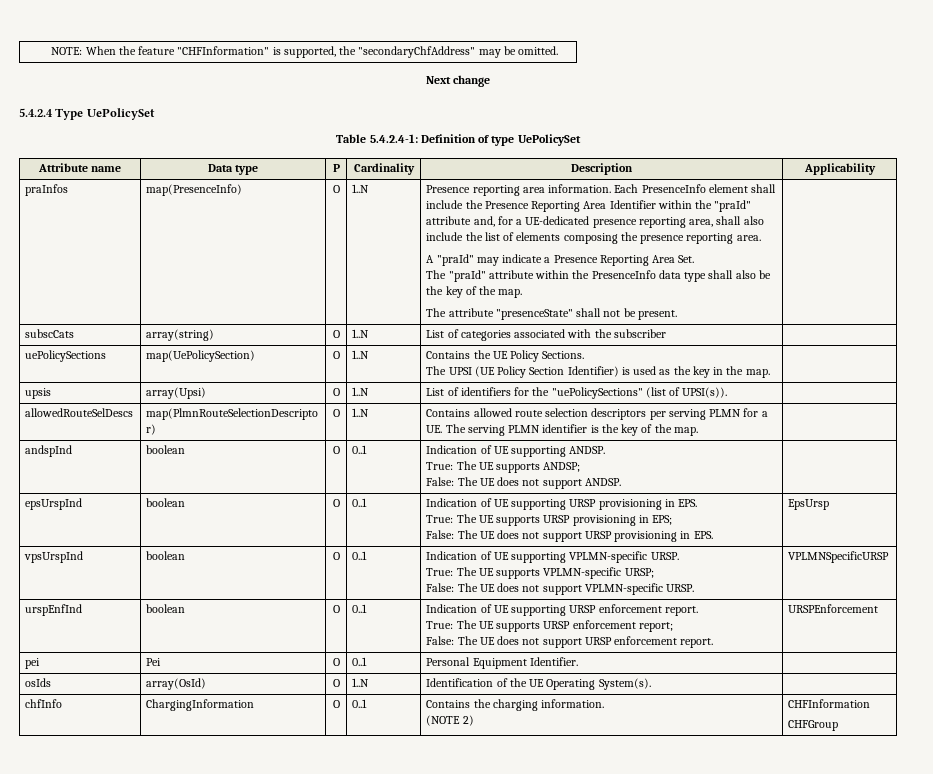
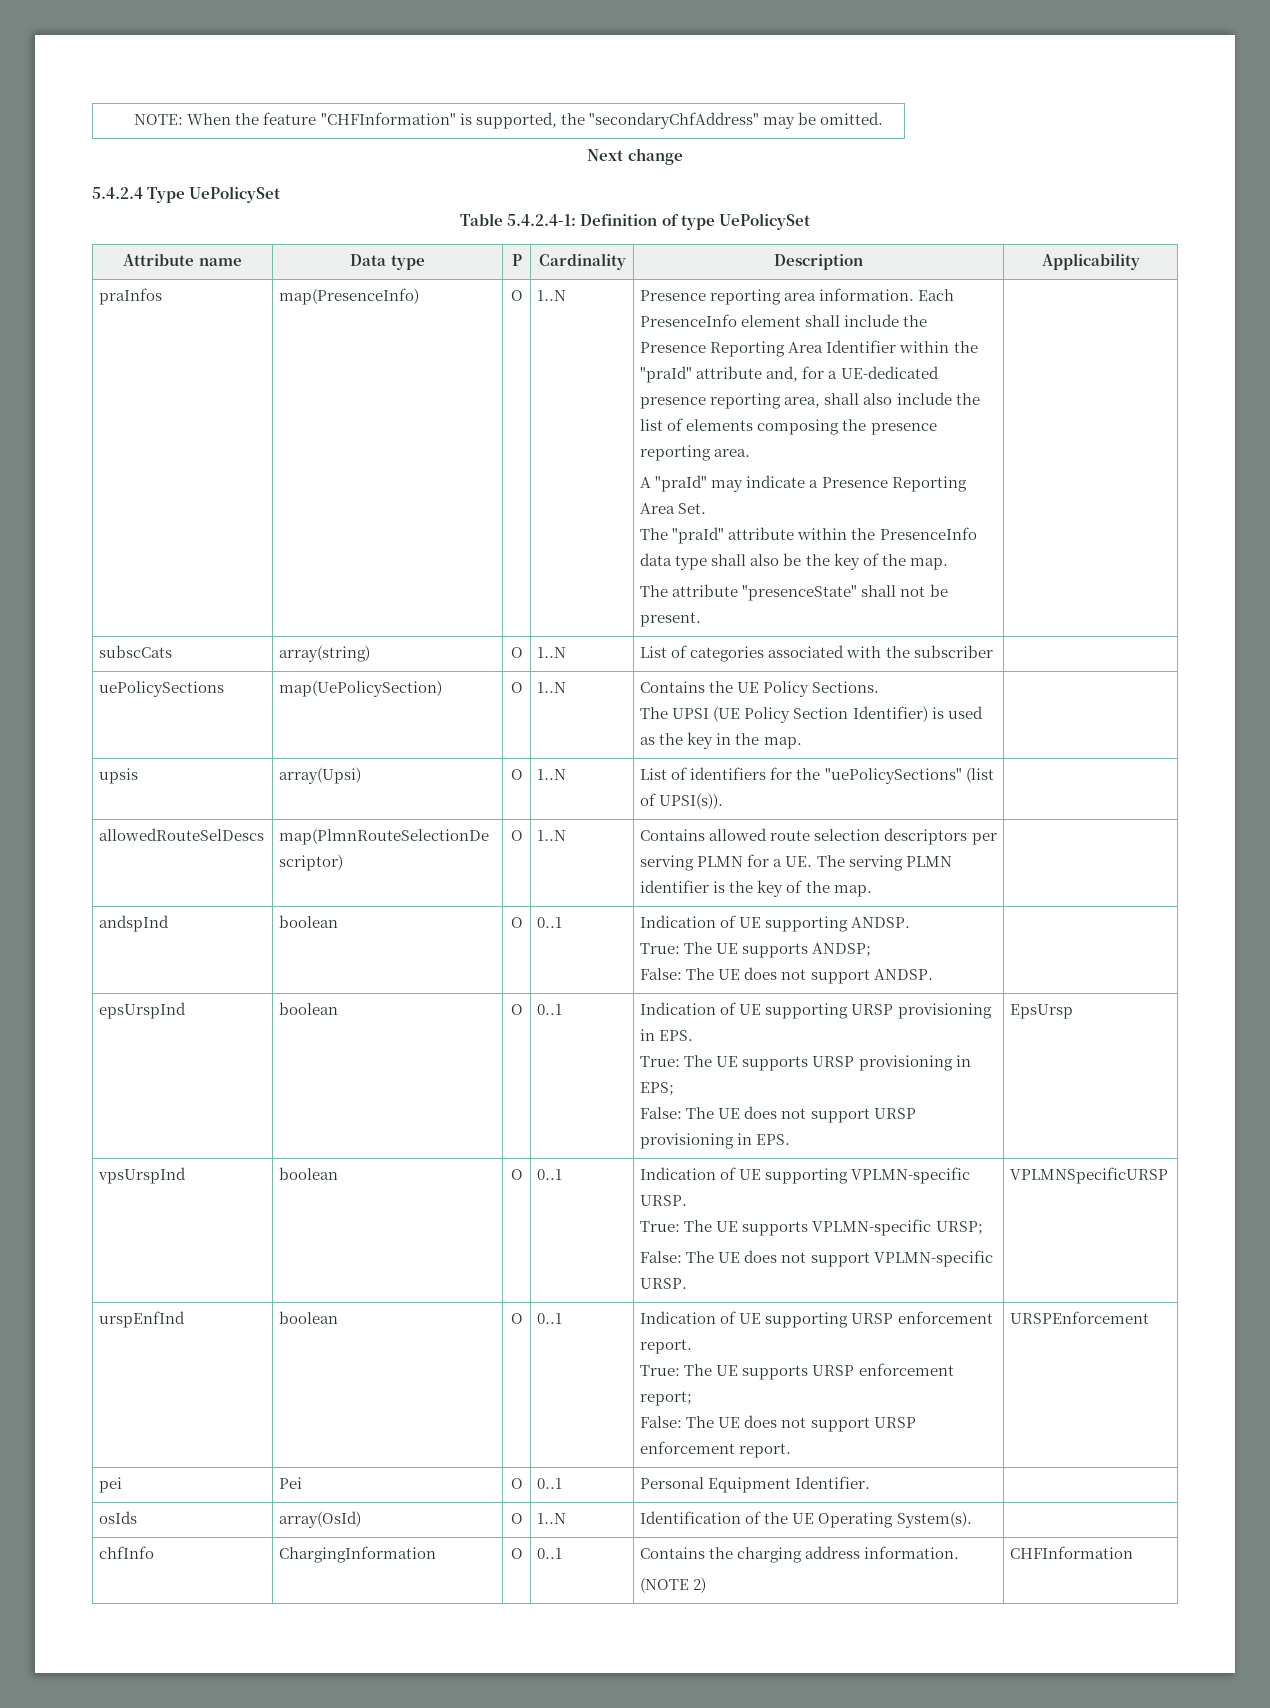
- chfInfo | ChargingInformation | O | 0..1 | Contains the charging information.
+ chfInfo | ChargingInformation | O | 0..1 | Contains the charging address information.
  (NOTE 2) | CHFInformation
- CHFGroup

